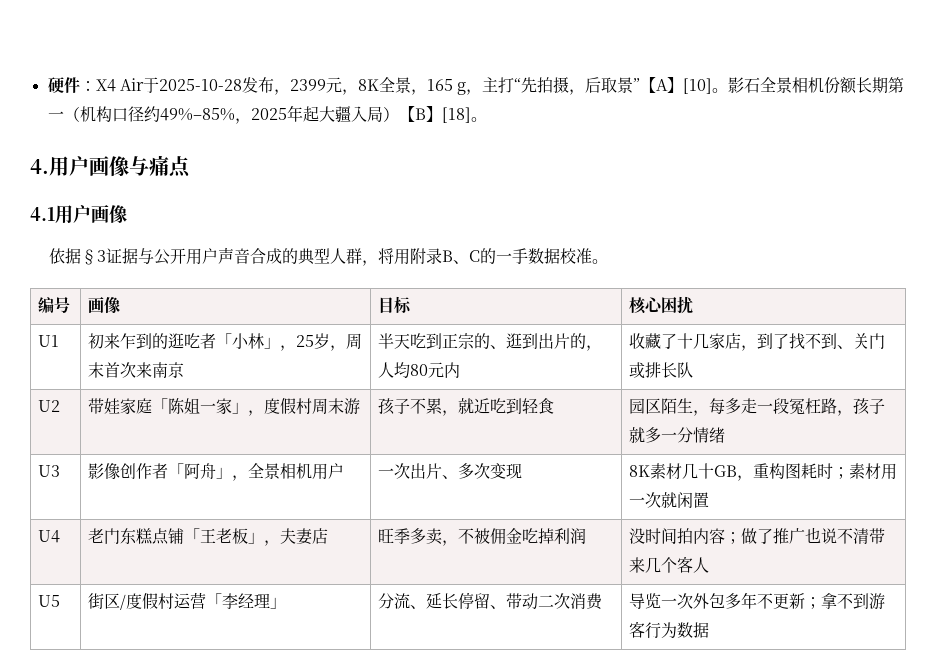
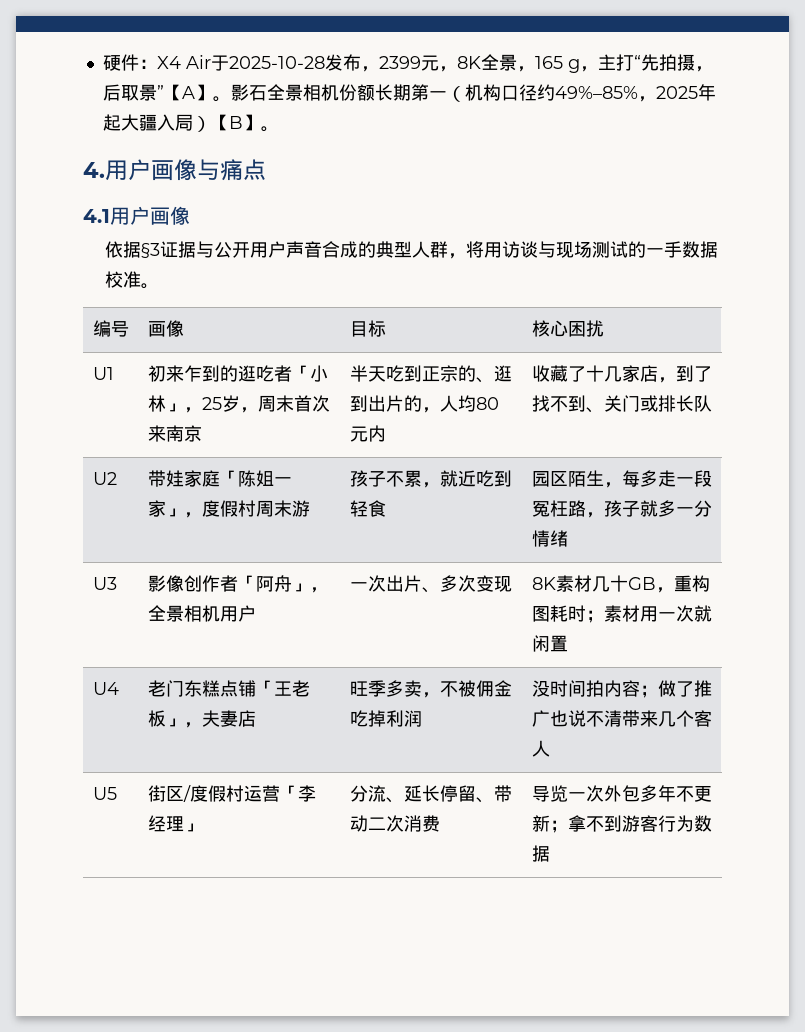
- 硬件：X4 Air于2025-10-28发布，2399元，8K全景，165 g，主打“先拍摄，后取景”【A】[10]。
+ 硬件：X4 Air于2025-10-28发布，2399元，8K全景，165 g，主打“先拍摄，后取景”【A】。
- 影石全景相机份额长期第一（机构口径约49%–85%，2025年起大疆入局）【B】[18]。
+ 影石全景相机份额长期第一（机构口径约49%–85%，2025年起大疆入局）【B】。
- 依据§3证据与公开用户声音合成的典型人群，将用附录B、C的一手数据校准。
+ 依据§3证据与公开用户声音合成的典型人群，将用访谈与现场测试的一手数据校准。

